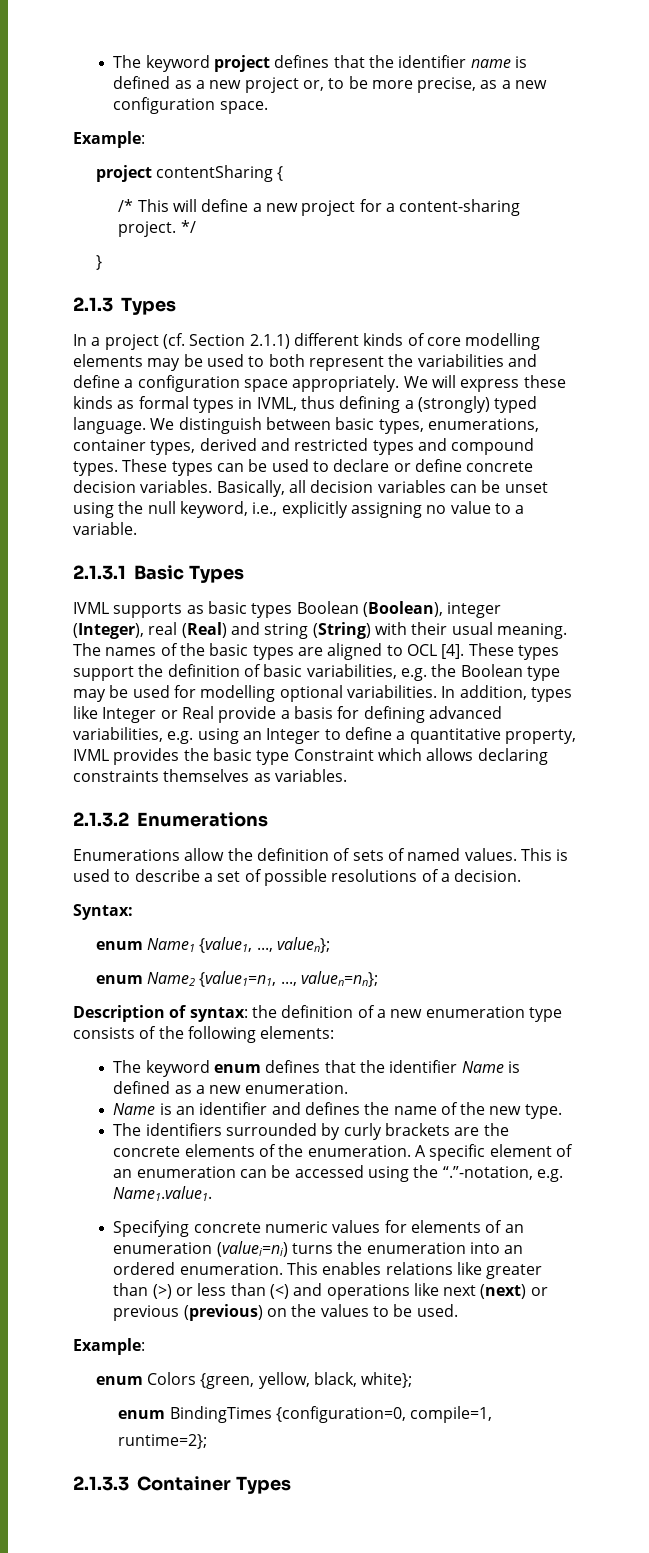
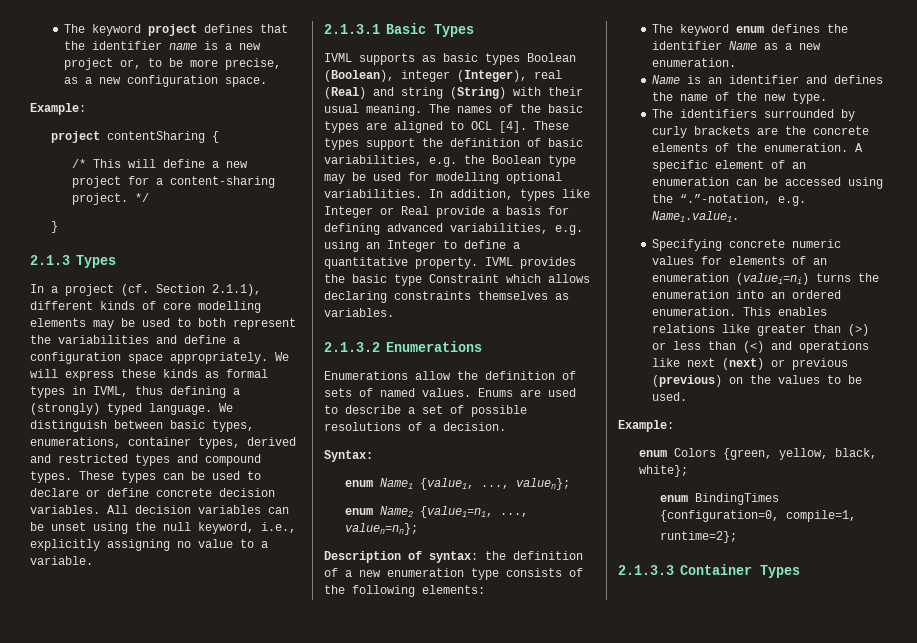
- The keyword project defines that the identifier name is defined as a new project or, to be more precise, as a new configuration space.
+ The keyword project defines that the identifier name is a new project or, to be more precise, as a new configuration space.
- In a project (cf. Section 2.1.1) different kinds of core modelling elements may be used to both represent the variabilities and define a configuration space appropriately.
+ In a project (cf. Section 2.1.1), different kinds of core modelling elements may be used to both represent the variabilities and define a configuration space appropriately.
- Basically, all decision variables can be unset using the null keyword, i.e., explicitly assigning no value to a variable.
+ All decision variables can be unset using the null keyword, i.e., explicitly assigning no value to a variable.
- In addition, types like Integer or Real provide a basis for defining advanced variabilities, e.g. using an Integer to define a quantitative property, IVML provides the basic type Constraint which allows declaring constraints themselves as variables.
+ In addition, types like Integer or Real provide a basis for defining advanced variabilities, e.g. using an Integer to define a quantitative property. IVML provides the basic type Constraint which allows declaring constraints themselves as variables.
- This is used to describe a set of possible resolutions of a decision.
+ Enums are used to describe a set of possible resolutions of a decision.
- The keyword enum defines that the identifier Name is defined as a new enumeration.
+ The keyword enum defines the identifier Name as a new enumeration.

